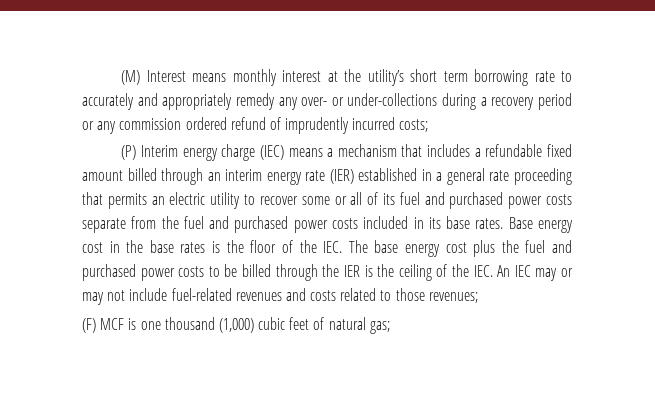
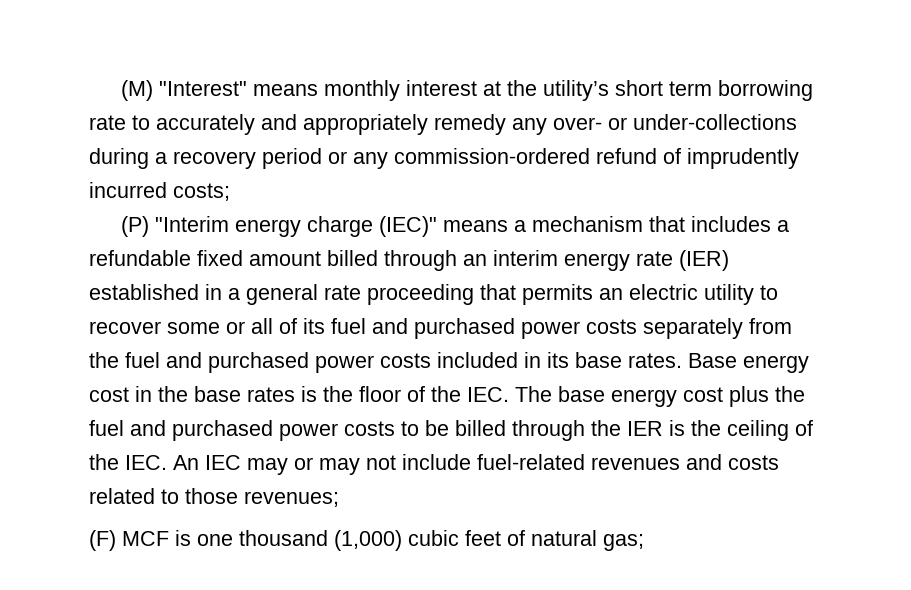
- (M) Interest means monthly interest at the utility’s short term borrowing rate to accurately and appropriately remedy any over- or under-collections during a recovery period or any commission ordered refund of imprudently incurred costs;
+ (M) "Interest" means monthly interest at the utility’s short term borrowing rate to accurately and appropriately remedy any over- or under-collections during a recovery period or any commission-ordered refund of imprudently incurred costs;
- (P) Interim energy charge (IEC) means a mechanism that includes a refundable fixed amount billed through an interim energy rate (IER) established in a general rate proceeding that permits an electric utility to recover some or all of its fuel and purchased power costs separate from the fuel and purchased power costs included in its base rates.
+ (P) "Interim energy charge (IEC)" means a mechanism that includes a refundable fixed amount billed through an interim energy rate (IER) established in a general rate proceeding that permits an electric utility to recover some or all of its fuel and purchased power costs separately from the fuel and purchased power costs included in its base rates.

